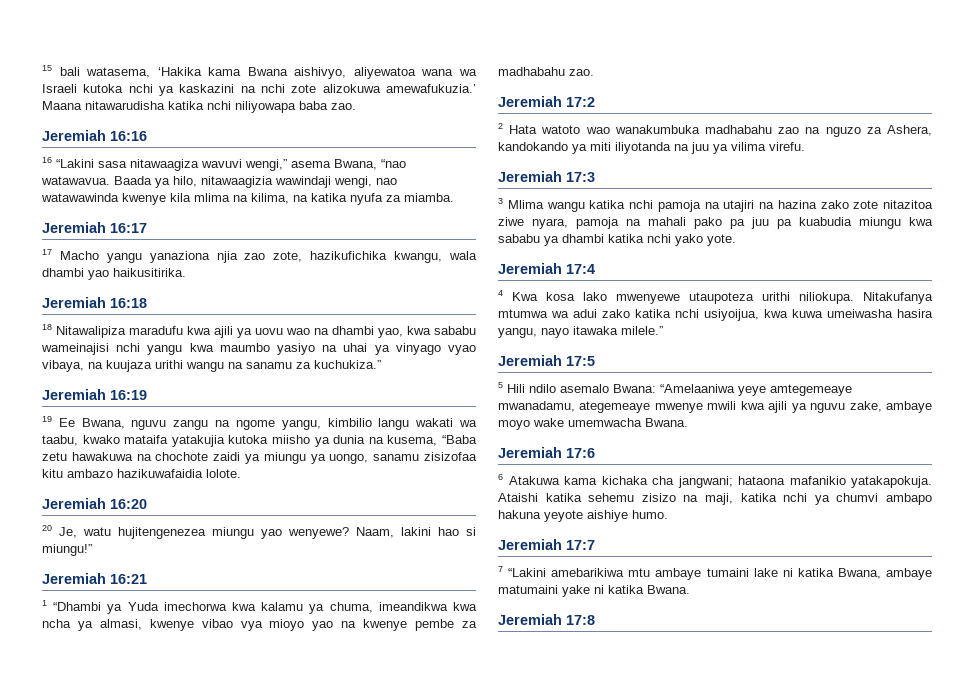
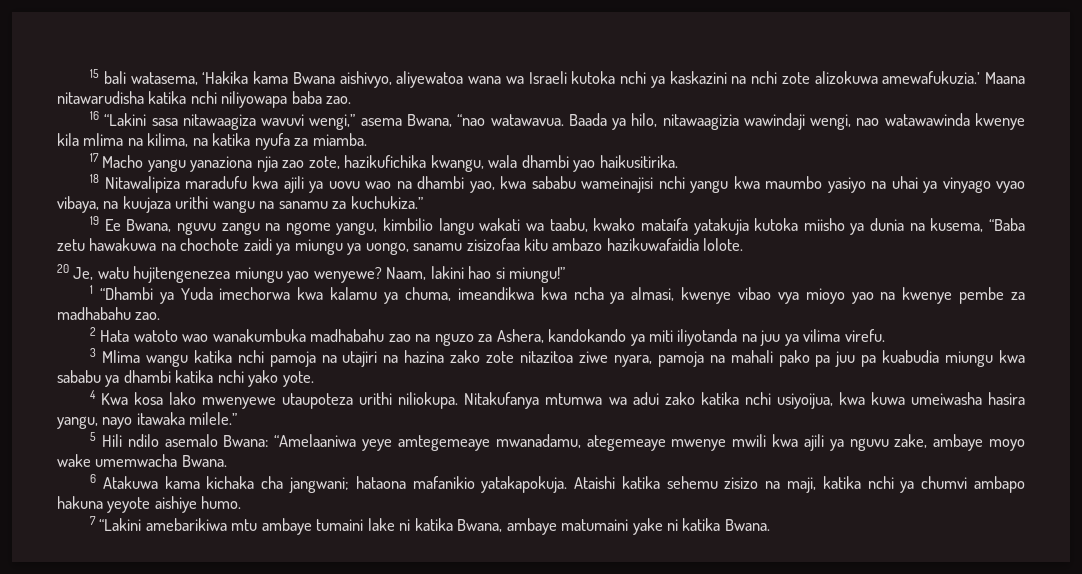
- Jeremiah 16:16
- Jeremiah 16:17
- Jeremiah 16:18
- Jeremiah 16:19
- Jeremiah 16:20
- Jeremiah 16:21
- Jeremiah 17:2
- Jeremiah 17:3
- Jeremiah 17:4
- Jeremiah 17:5
- Jeremiah 17:6
- Jeremiah 17:7
- Jeremiah 17:8

